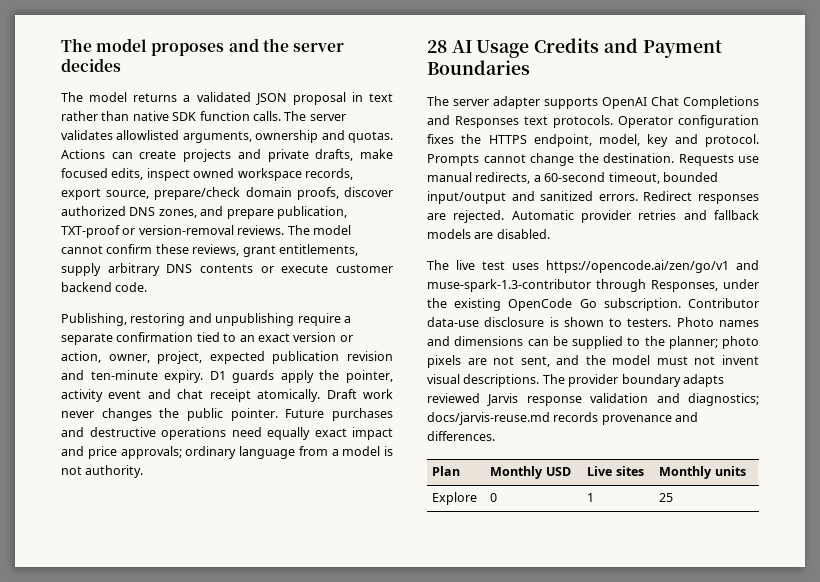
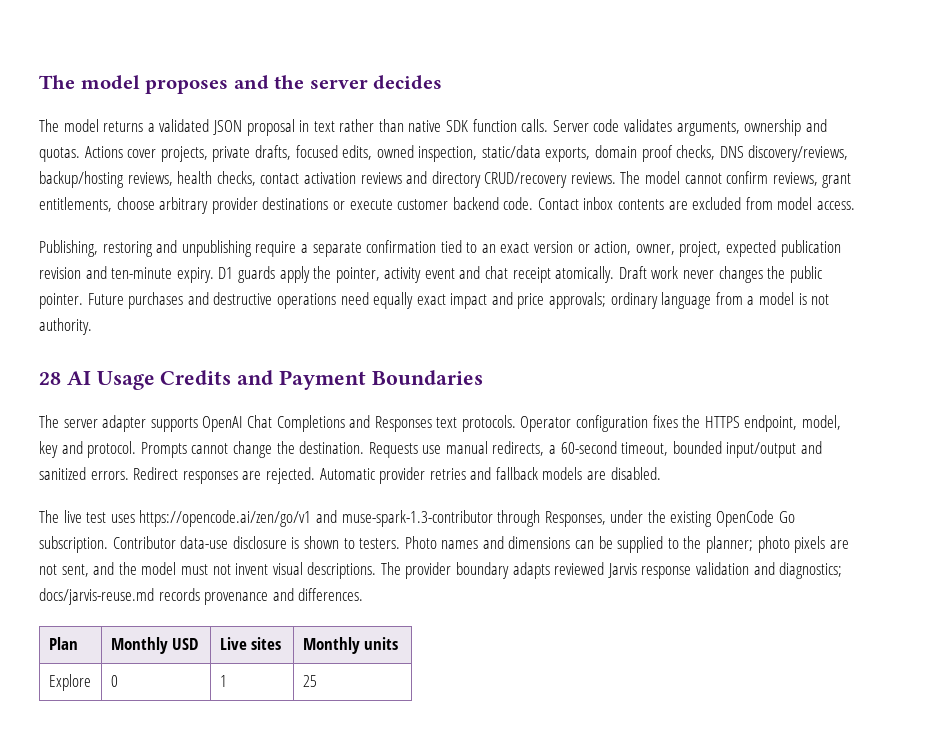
- The server validates allowlisted arguments, ownership and quotas.
+ Server code validates arguments, ownership and quotas.
- Actions can create projects and private drafts, make focused edits, inspect owned workspace records, export source, prepare/check domain proofs, discover authorized DNS zones, and prepare publication, TXT-proof or version-removal reviews.
+ Actions cover projects, private drafts, focused edits, owned inspection, static/data exports, domain proof checks, DNS discovery/reviews, backup/hosting reviews, health checks, contact activation reviews and directory CRUD/recovery reviews.
- The model cannot confirm these reviews, grant entitlements, supply arbitrary DNS contents or execute customer backend code.
+ The model cannot confirm reviews, grant entitlements, choose arbitrary provider destinations or execute customer backend code. Contact inbox contents are excluded from model access.

